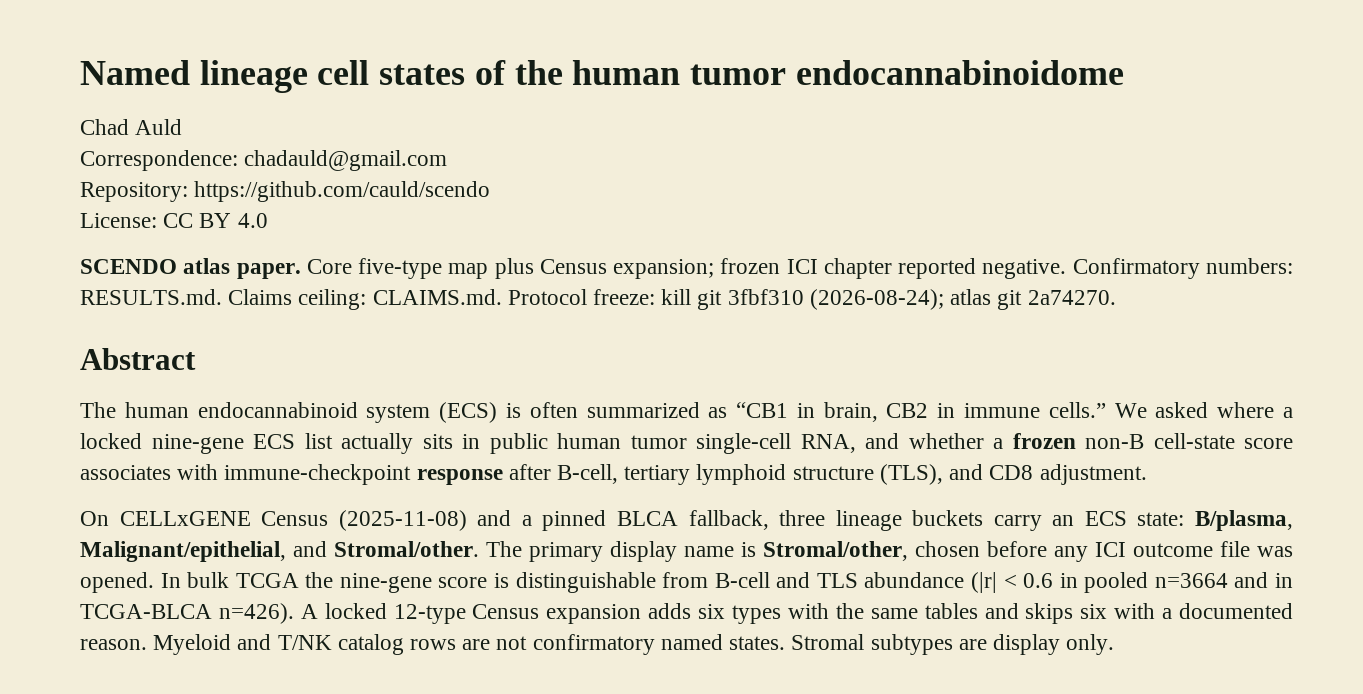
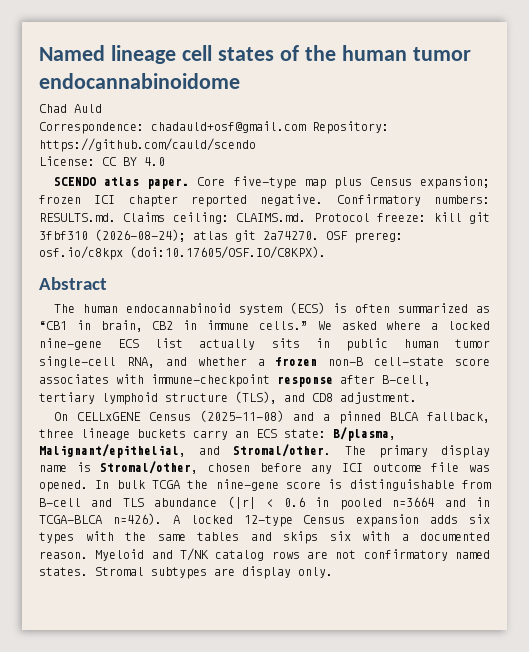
- Correspondence: chadauld@gmail.com
- Repository: https://github.com/cauld/scendo
+ Correspondence: chadauld+osf@gmail.com Repository: https://github.com/cauld/scendo
+ OSF prereg: osf.io/c8kpx (doi:10.17605/OSF.IO/C8KPX).

